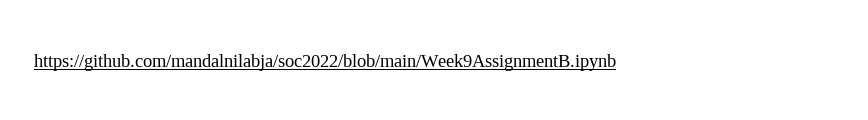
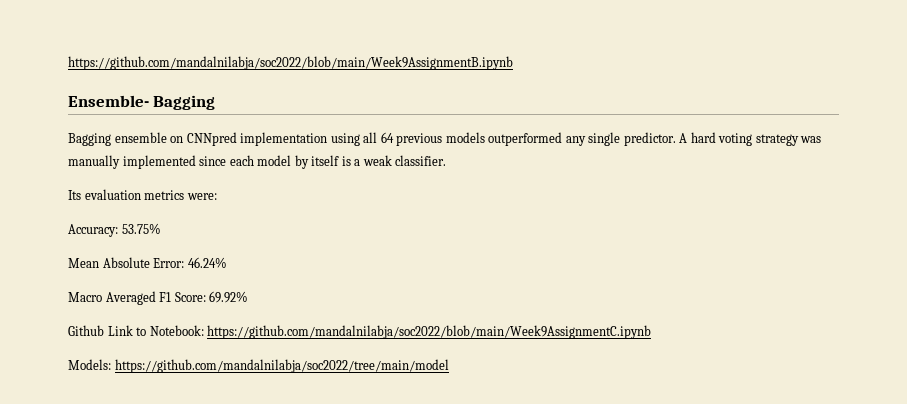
+ Ensemble- Bagging
+ Bagging ensemble on CNNpred implementation using all 64 previous models outperformed any single predictor. A hard voting strategy was manually implemented since each model by itself is a weak classifier.
+ Its evaluation metrics were:
+ Accuracy: 53.75%
+ Mean Absolute Error: 46.24%
+ Macro Averaged F1 Score: 69.92%
+ Github Link to Notebook: https://github.com/mandalnilabja/soc2022/blob/main/Week9AssignmentC.ipynb
+ Models: https://github.com/mandalnilabja/soc2022/tree/main/model

